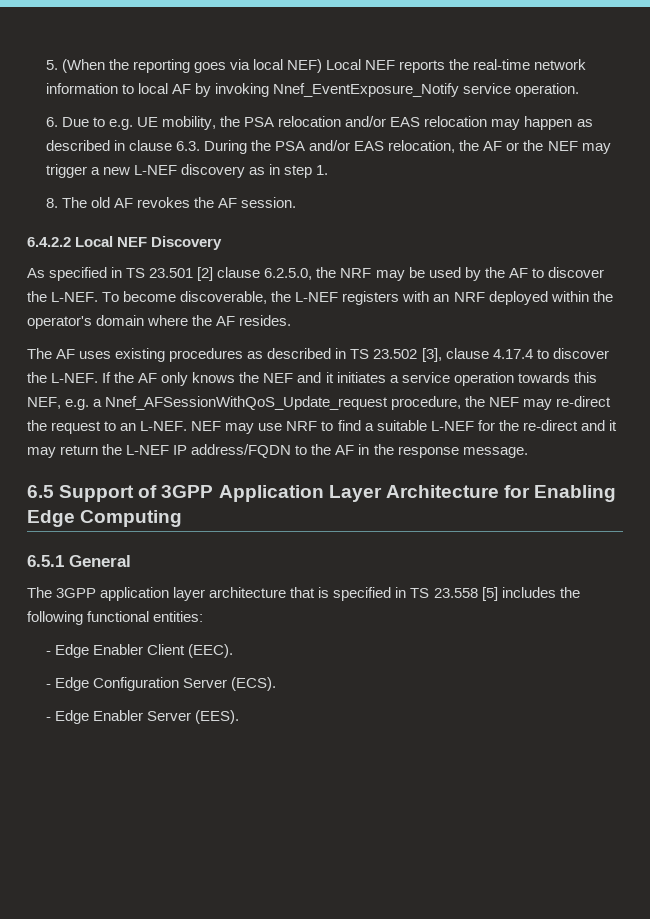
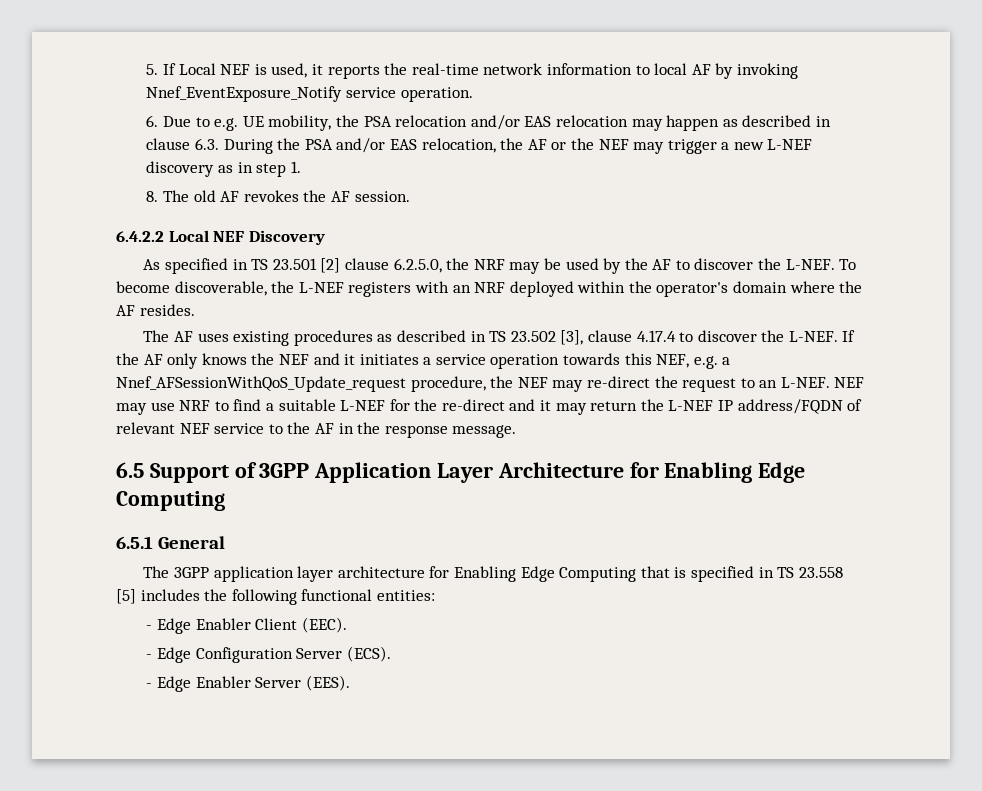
- 5. (When the reporting goes via local NEF) Local NEF reports the real-time network information to local AF by invoking Nnef_EventExposure_Notify service operation.
+ 5. If Local NEF is used, it reports the real-time network information to local AF by invoking Nnef_EventExposure_Notify service operation.
- NEF may use NRF to find a suitable L-NEF for the re-direct and it may return the L-NEF IP address/FQDN to the AF in the response message.
+ NEF may use NRF to find a suitable L-NEF for the re-direct and it may return the L-NEF IP address/FQDN of relevant NEF service to the AF in the response message.
- The 3GPP application layer architecture that is specified in TS 23.558 [5] includes the following functional entities:
+ The 3GPP application layer architecture for Enabling Edge Computing that is specified in TS 23.558 [5] includes the following functional entities:

